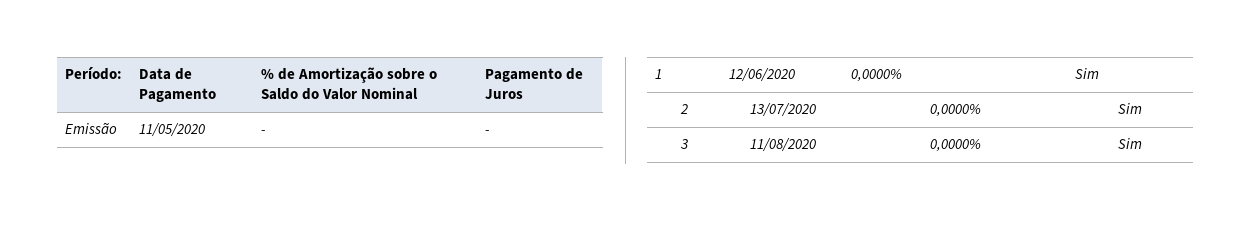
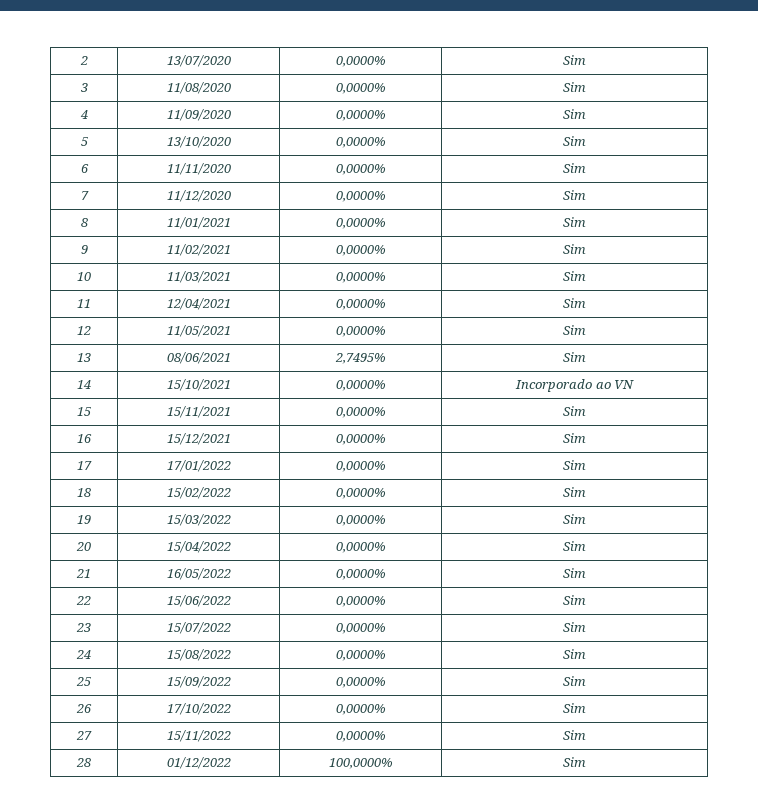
- Período: | Data de Pagamento | % de Amortização sobre o Saldo do Valor Nominal | Pagamento de Juros
- Emissão | 11/05/2020 | - | -
- 1 | 12/06/2020 | 0,0000% | Sim
+ 4 | 11/09/2020 | 0,0000% | Sim
+ 5 | 13/10/2020 | 0,0000% | Sim
+ 6 | 11/11/2020 | 0,0000% | Sim
+ 7 | 11/12/2020 | 0,0000% | Sim
+ 8 | 11/01/2021 | 0,0000% | Sim
+ 9 | 11/02/2021 | 0,0000% | Sim
+ 10 | 11/03/2021 | 0,0000% | Sim
+ 11 | 12/04/2021 | 0,0000% | Sim
+ 12 | 11/05/2021 | 0,0000% | Sim
+ 13 | 08/06/2021 | 2,7495% | Sim
+ 14 | 15/10/2021 | 0,0000% | Incorporado ao VN
+ 15 | 15/11/2021 | 0,0000% | Sim
+ 16 | 15/12/2021 | 0,0000% | Sim
+ 17 | 17/01/2022 | 0,0000% | Sim
+ 18 | 15/02/2022 | 0,0000% | Sim
+ 19 | 15/03/2022 | 0,0000% | Sim
+ 20 | 15/04/2022 | 0,0000% | Sim
+ 21 | 16/05/2022 | 0,0000% | Sim
+ 22 | 15/06/2022 | 0,0000% | Sim
+ 23 | 15/07/2022 | 0,0000% | Sim
+ 24 | 15/08/2022 | 0,0000% | Sim
+ 25 | 15/09/2022 | 0,0000% | Sim
+ 26 | 17/10/2022 | 0,0000% | Sim
+ 27 | 15/11/2022 | 0,0000% | Sim
+ 28 | 01/12/2022 | 100,0000% | Sim

